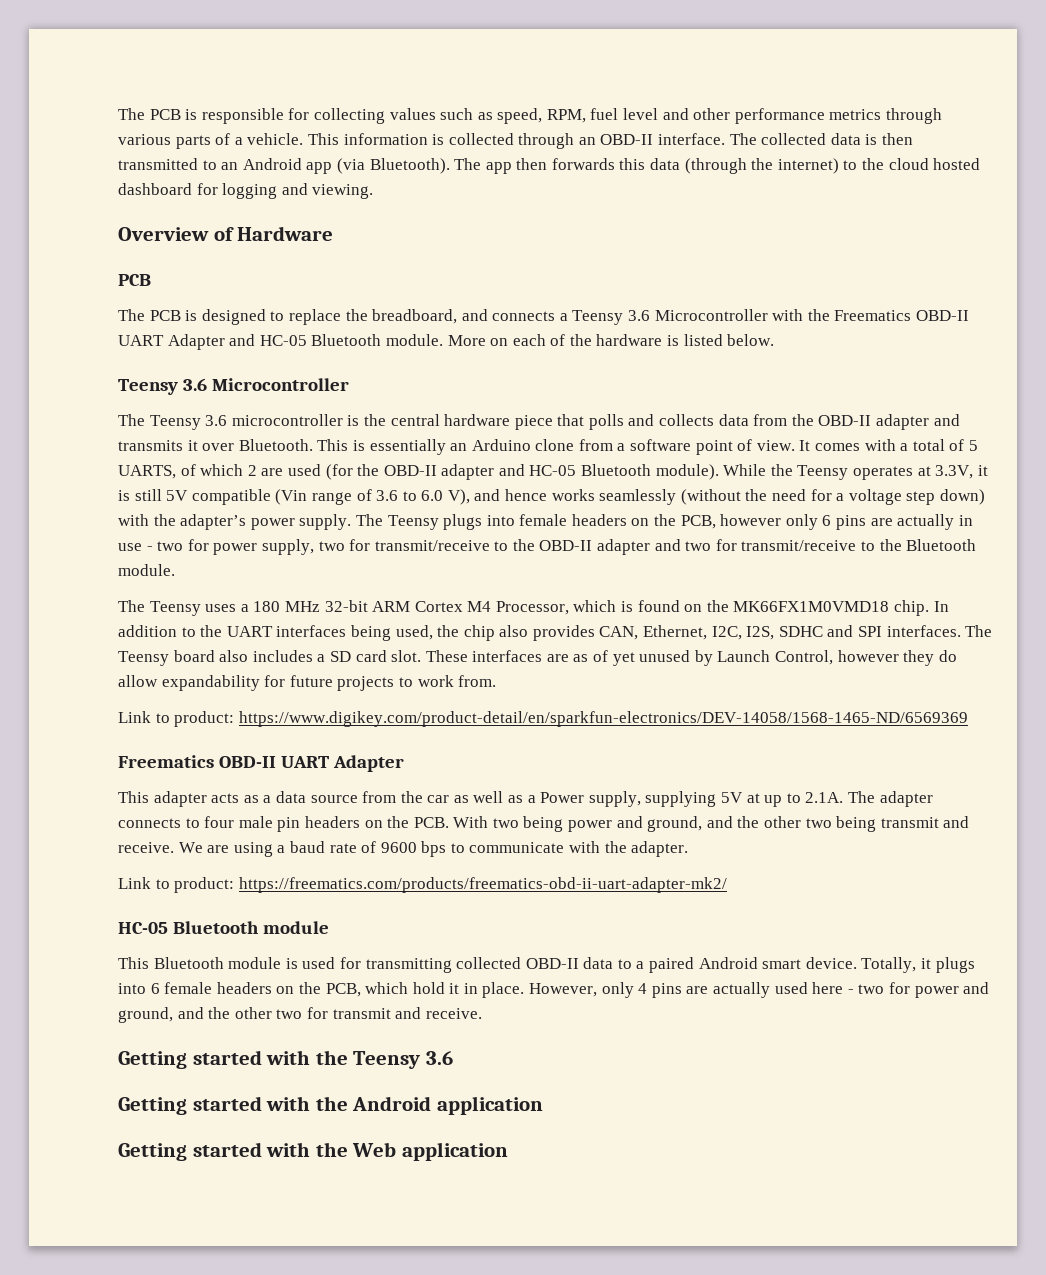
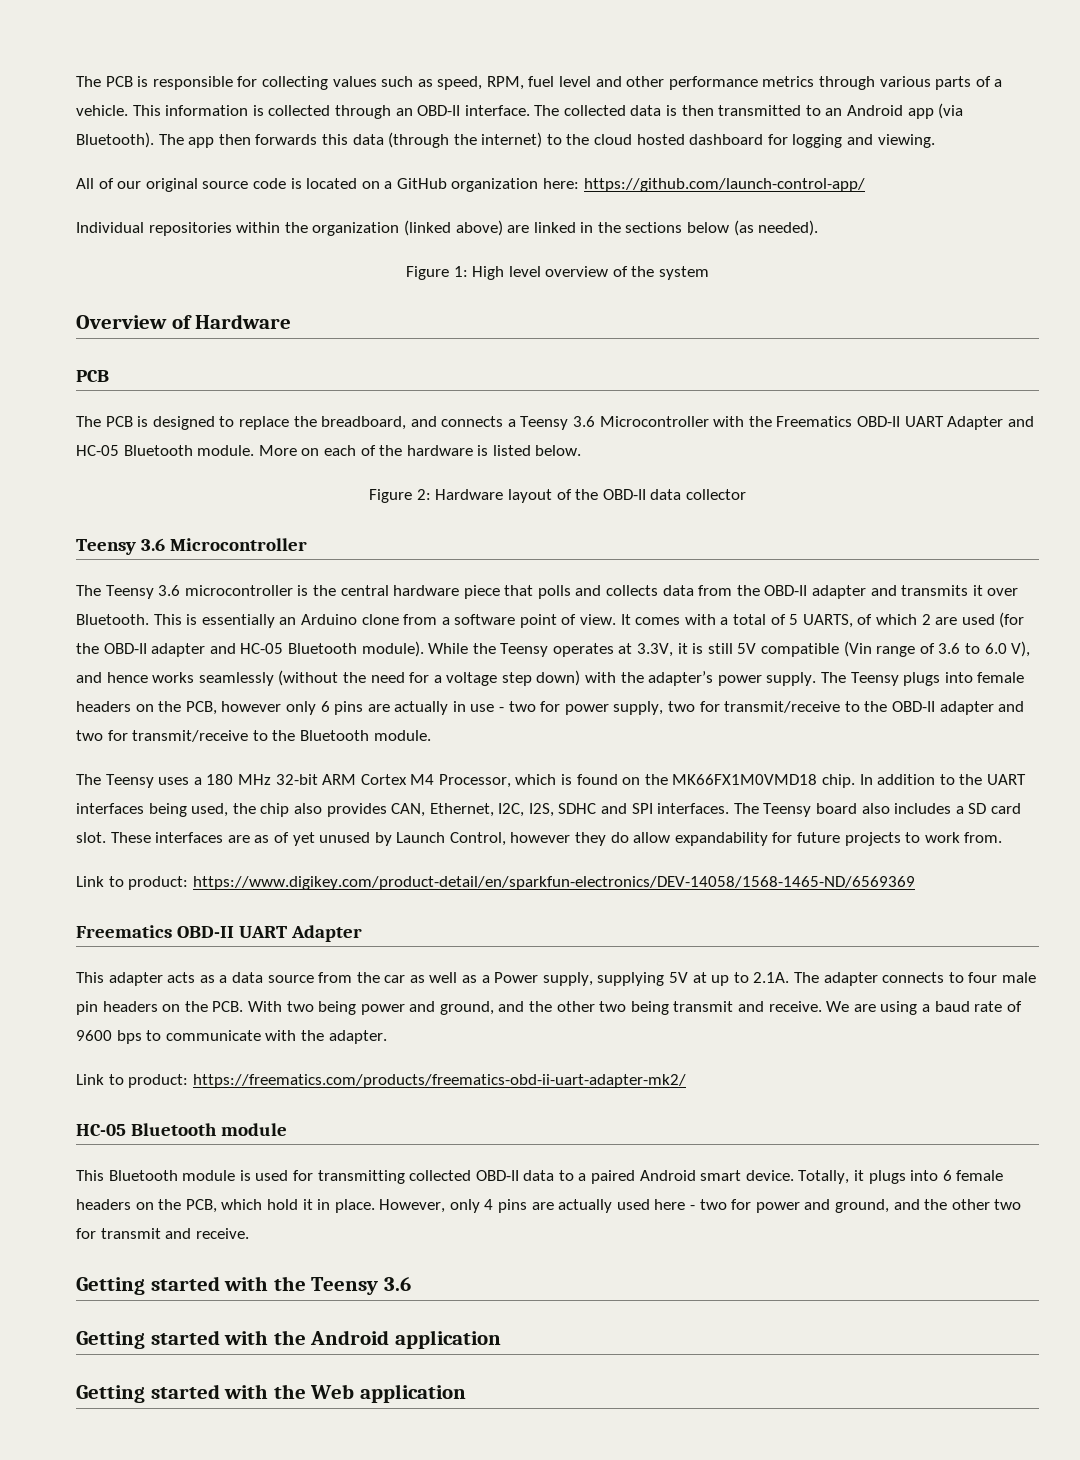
+ All of our original source code is located on a GitHub organization here: https://github.com/launch-control-app/
+ Individual repositories within the organization (linked above) are linked in the sections below (as needed).
+ Figure 1: High level overview of the system
+ Figure 2: Hardware layout of the OBD-II data collector

